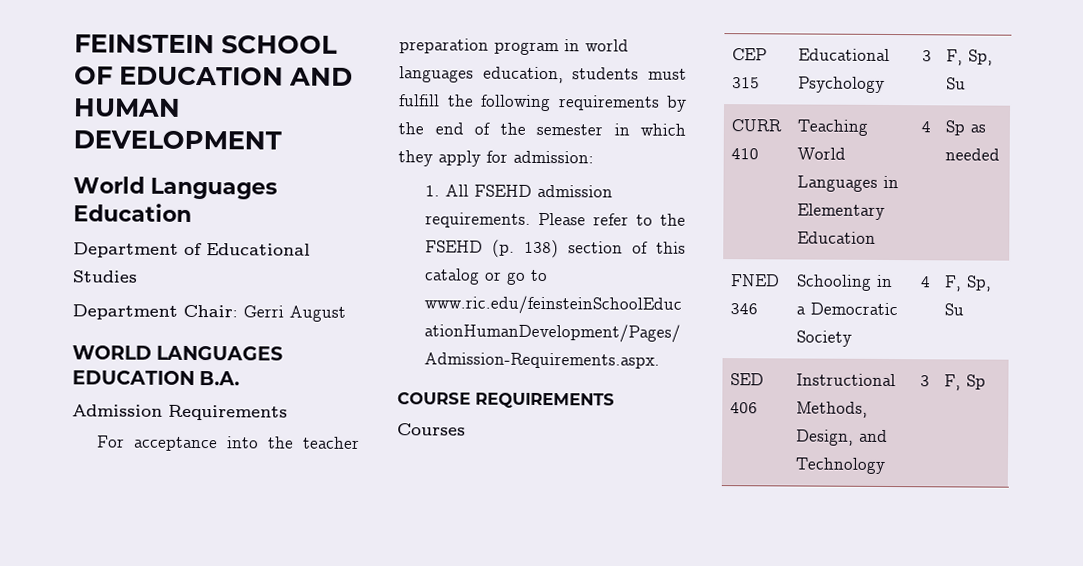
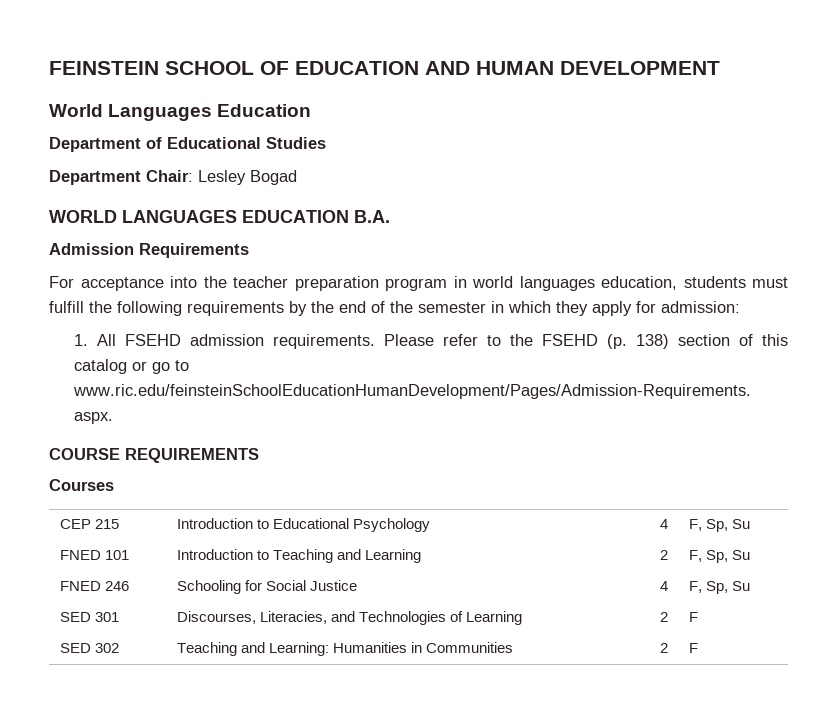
- Department Chair: Gerri August
+ Department Chair: Lesley Bogad
- CEP 315 | Educational Psychology | 3 | F, Sp, Su
- CURR 410 | Teaching World Languages in Elementary Education | 4 | Sp as needed
- FNED 346 | Schooling in a Democratic Society | 4 | F, Sp, Su
+ CEP 215 | Introduction to Educational Psychology | 4 | F, Sp, Su
+ FNED 101 | Introduction to Teaching and Learning | 2 | F, Sp, Su
+ FNED 246 | Schooling for Social Justice | 4 | F, Sp, Su
- SED 406 | Instructional Methods, Design, and Technology | 3 | F, Sp
+ SED 301 | Discourses, Literacies, and Technologies of Learning | 2 | F
+ SED 302 | Teaching and Learning: Humanities in Communities | 2 | F

